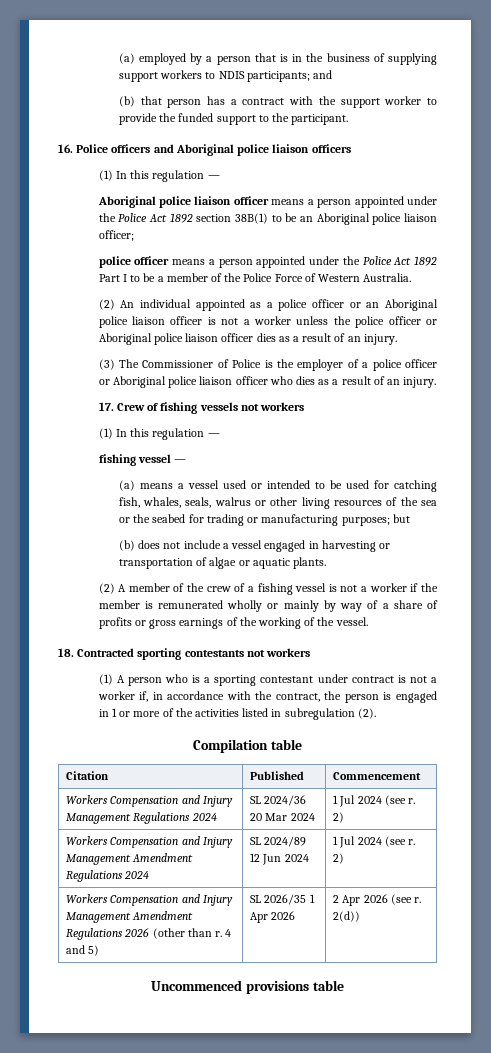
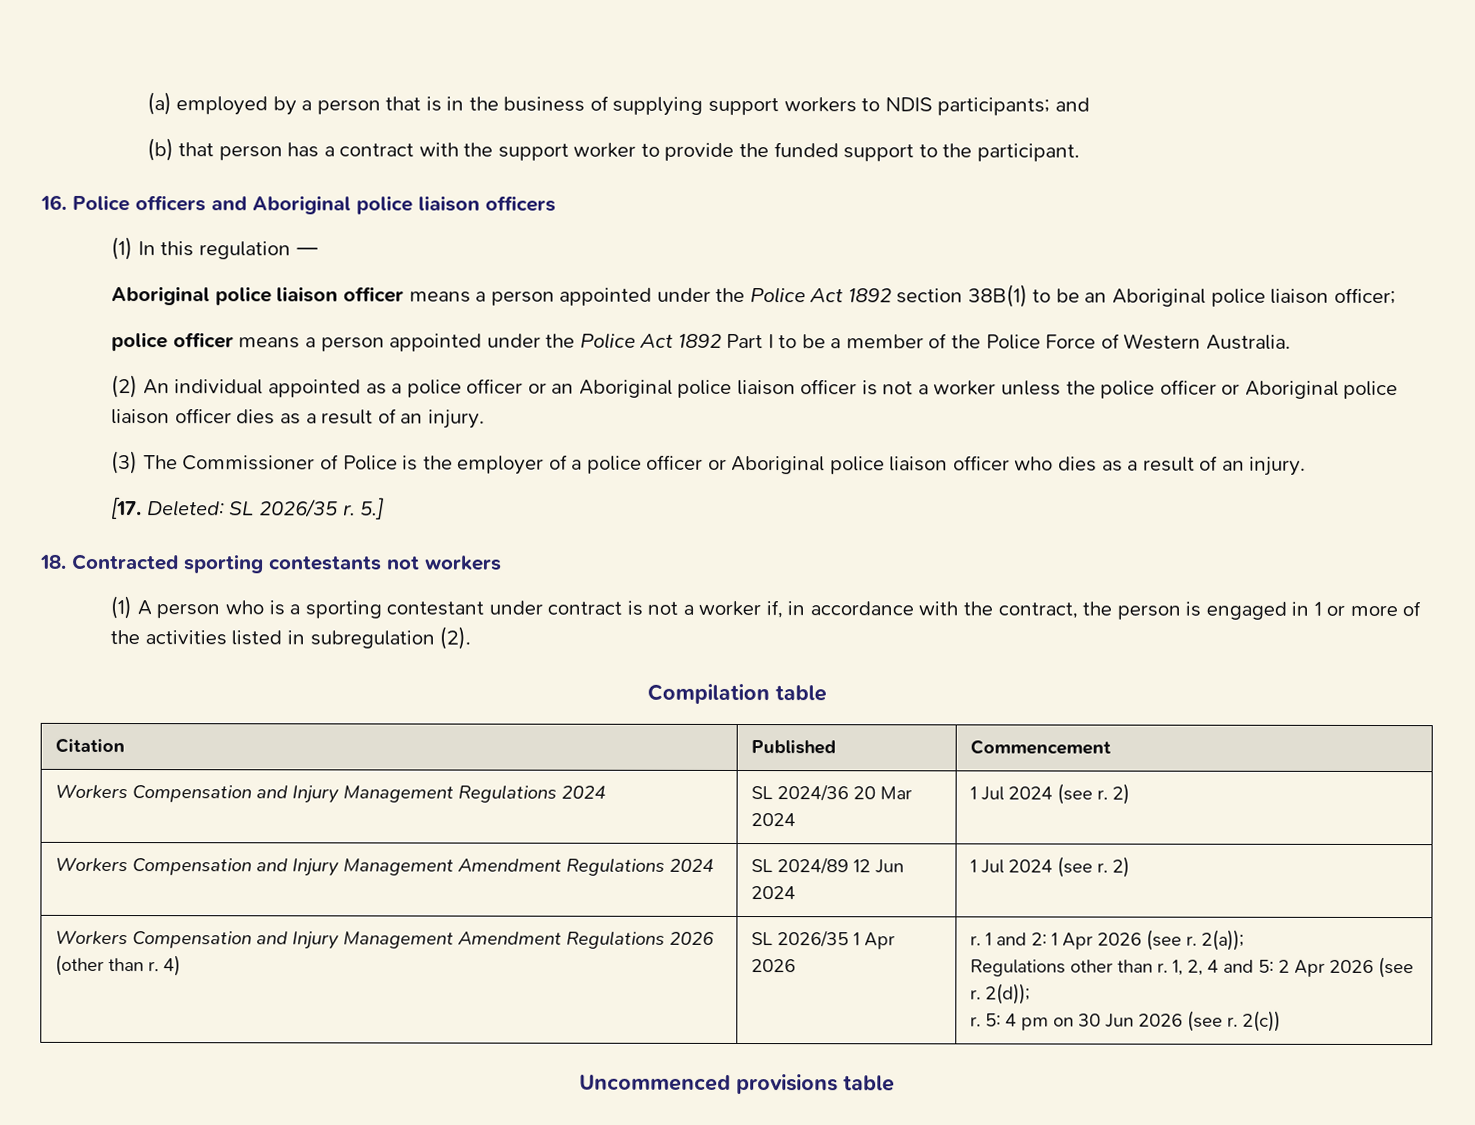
- 17. Crew of fishing vessels not workers
- (1) In this regulation —
- fishing vessel —
- (a) means a vessel used or intended to be used for catching fish, whales, seals, walrus or other living resources of the sea or the seabed for trading or manufacturing purposes; but
- (b) does not include a vessel engaged in harvesting or transportation of algae or aquatic plants.
- (2) A member of the crew of a fishing vessel is not a worker if the member is remunerated wholly or mainly by way of a share of profits or gross earnings of the working of the vessel.
+ [17. Deleted: SL 2026/35 r. 5.]
- 4 and 5)
+ 4)
- 2 Apr 2026 (see r.
+ r. 1 and 2: 1 Apr 2026 (see r. 2(a));
+ Regulations other than r. 1, 2, 4 and 5: 2 Apr 2026 (see r.
- 2(d))
+ 2(d));
+ r. 5: 4 pm on 30 Jun 2026 (see r. 2(c))

